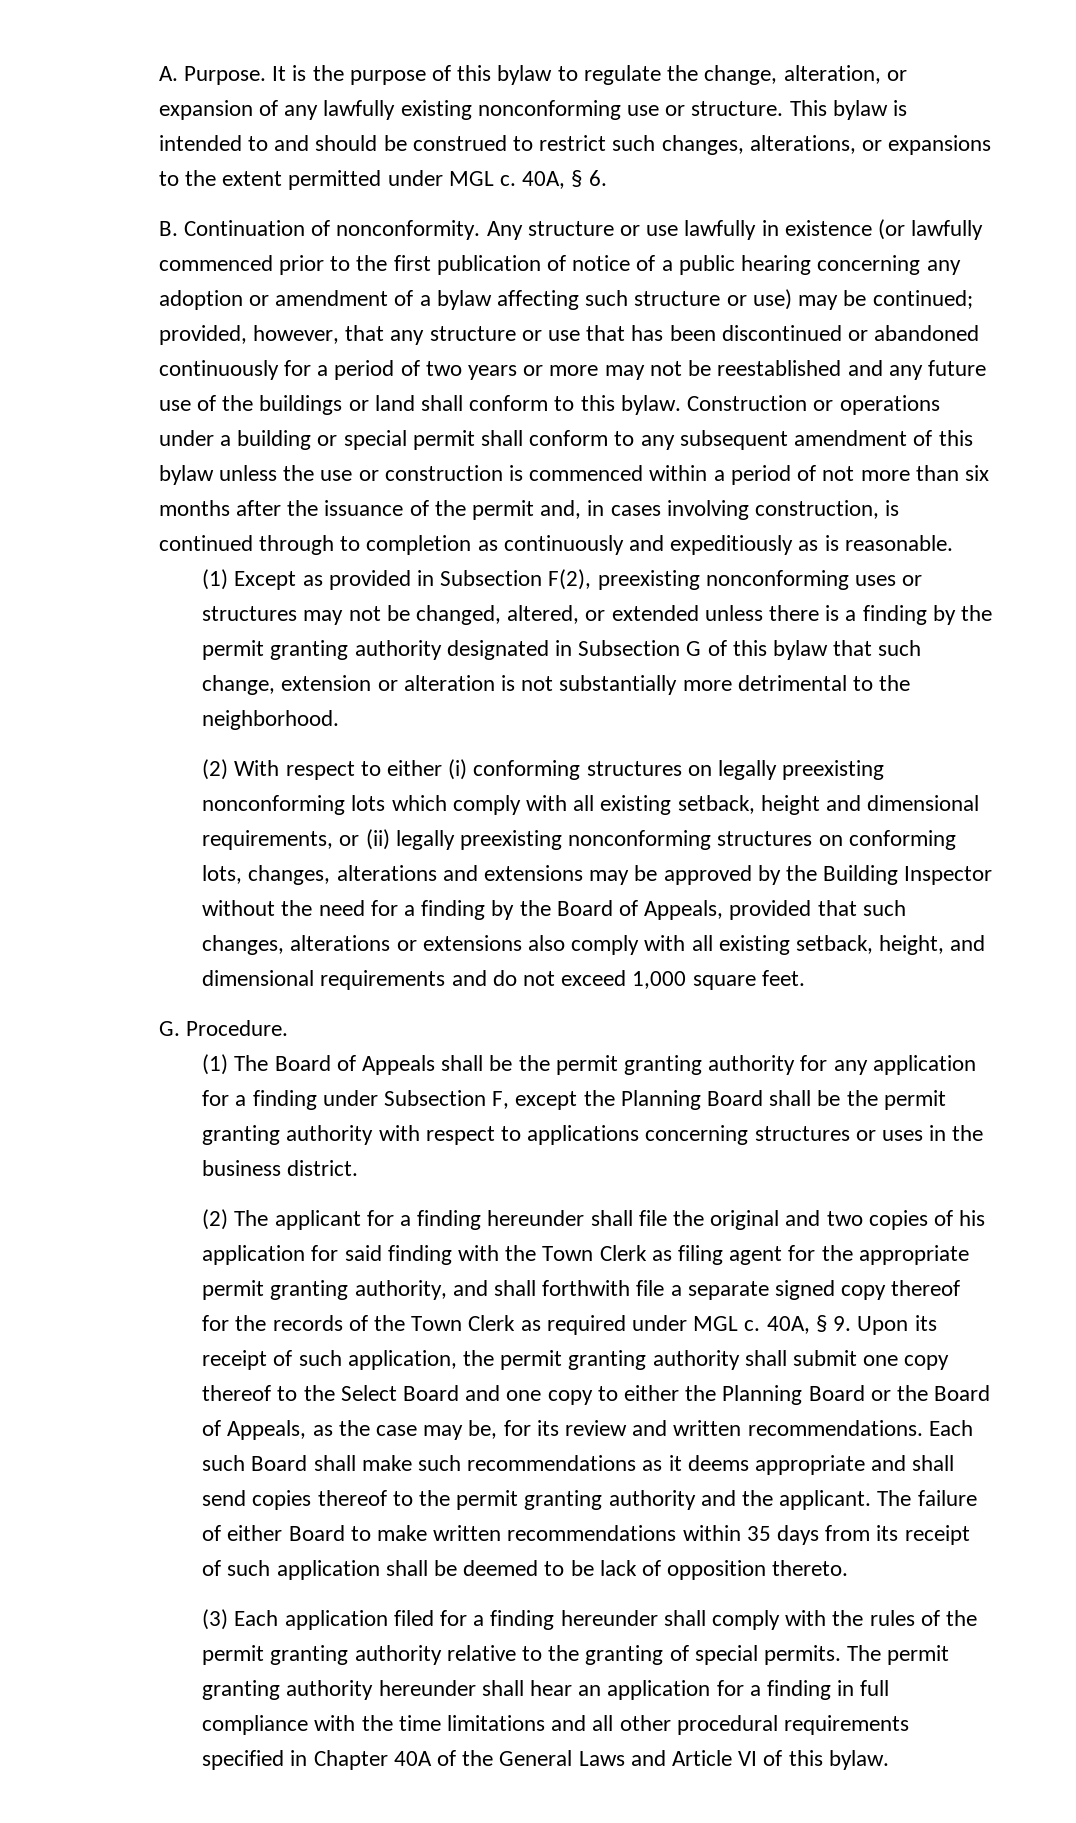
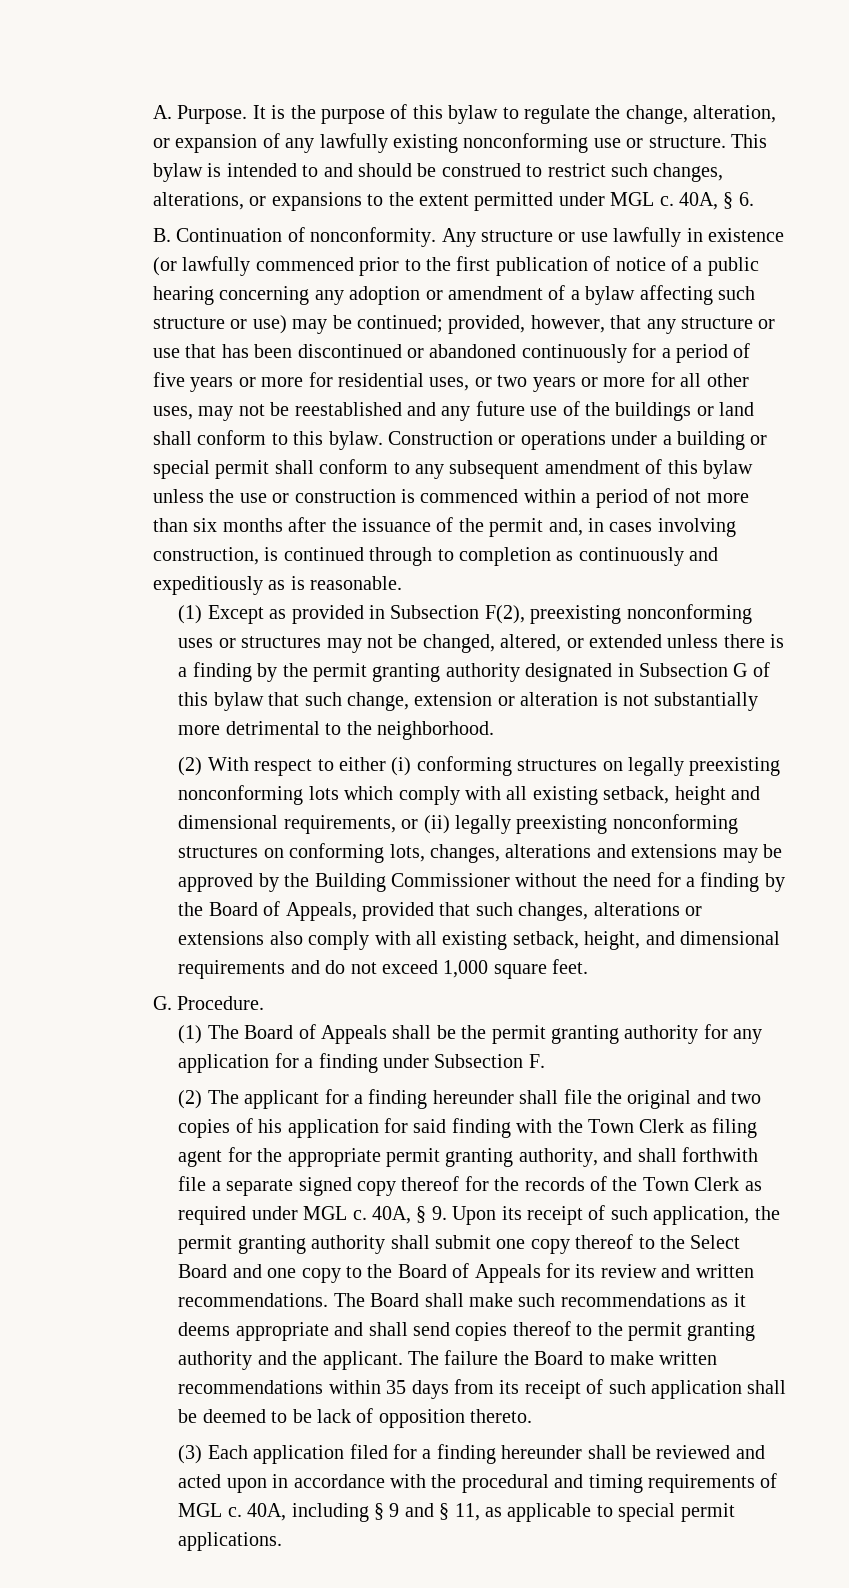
- provided, however, that any structure or use that has been discontinued or abandoned continuously for a period of two years or more may not be reestablished and any future use of the buildings or land shall conform to this bylaw.
+ provided, however, that any structure or use that has been discontinued or abandoned continuously for a period of five years or more for residential uses, or two years or more for all other uses, may not be reestablished and any future use of the buildings or land shall conform to this bylaw.
- (2) With respect to either (i) conforming structures on legally preexisting nonconforming lots which comply with all existing setback, height and dimensional requirements, or (ii) legally preexisting nonconforming structures on conforming lots, changes, alterations and extensions may be approved by the Building Inspector without the need for a finding by the Board of Appeals, provided that such changes, alterations or extensions also comply with all existing setback, height, and dimensional requirements and do not exceed 1,000 square feet.
+ (2) With respect to either (i) conforming structures on legally preexisting nonconforming lots which comply with all existing setback, height and dimensional requirements, or (ii) legally preexisting nonconforming structures on conforming lots, changes, alterations and extensions may be approved by the Building Commissioner without the need for a finding by the Board of Appeals, provided that such changes, alterations or extensions also comply with all existing setback, height, and dimensional requirements and do not exceed 1,000 square feet.
- (1) The Board of Appeals shall be the permit granting authority for any application for a finding under Subsection F, except the Planning Board shall be the permit granting authority with respect to applications concerning structures or uses in the business district.
+ (1) The Board of Appeals shall be the permit granting authority for any application for a finding under Subsection F.
- 40A, § 9. Upon its receipt of such application, the permit granting authority shall submit one copy thereof to the Select Board and one copy to either the Planning Board or the Board of Appeals, as the case may be, for its review and written recommendations.
+ 40A, § 9. Upon its receipt of such application, the permit granting authority shall submit one copy thereof to the Select Board and one copy to the Board of Appeals for its review and written recommendations.
- Each such Board shall make such recommendations as it deems appropriate and shall send copies thereof to the permit granting authority and the applicant.
+ The Board shall make such recommendations as it deems appropriate and shall send copies thereof to the permit granting authority and the applicant.
- The failure of either Board to make written recommendations within 35 days from its receipt of such application shall be deemed to be lack of opposition thereto.
+ The failure the Board to make written recommendations within 35 days from its receipt of such application shall be deemed to be lack of opposition thereto.
- (3) Each application filed for a finding hereunder shall comply with the rules of the permit granting authority relative to the granting of special permits. The permit granting authority hereunder shall hear an application for a finding in full compliance with the time limitations and all other procedural requirements specified in Chapter 40A of the General Laws and Article VI of this bylaw.
+ (3) Each application filed for a finding hereunder shall be reviewed and acted upon in accordance with the procedural and timing requirements of MGL c. 40A, including § 9 and § 11, as applicable to special permit applications.

